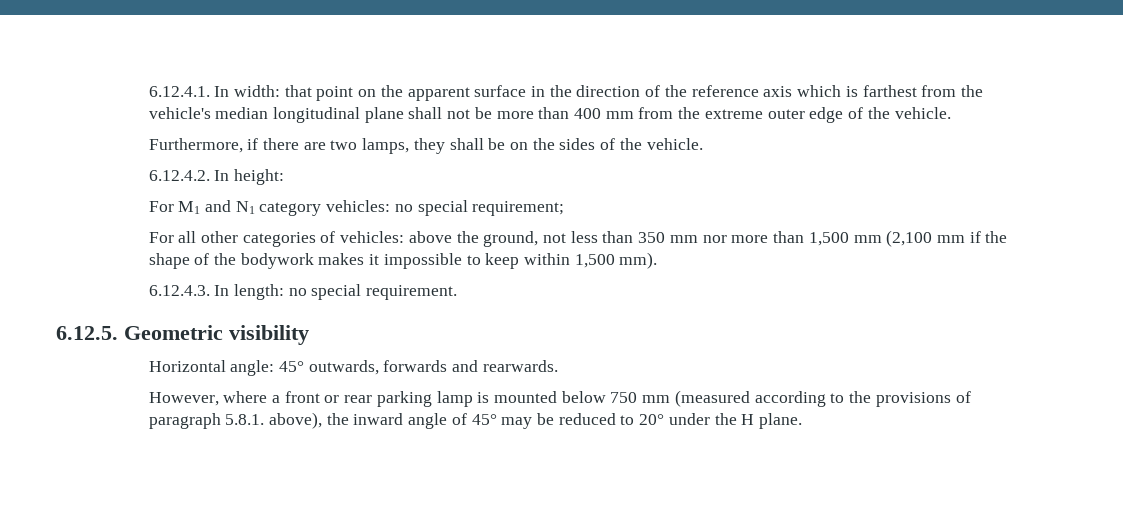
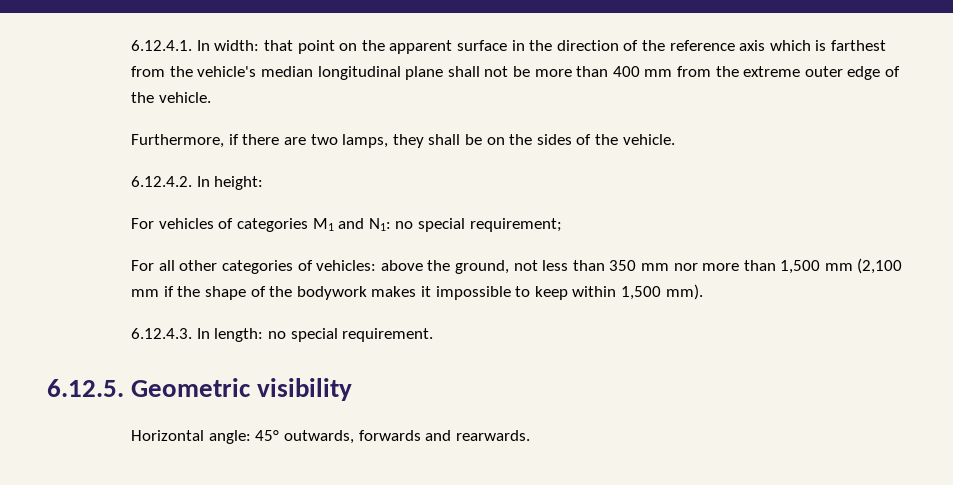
- For M1 and N1 category vehicles: no special requirement;
+ For vehicles of categories M1 and N1: no special requirement;
- However, where a front or rear parking lamp is mounted below 750 mm (measured according to the provisions of paragraph 5.8.1. above), the inward angle of 45° may be reduced to 20° under the H plane.

